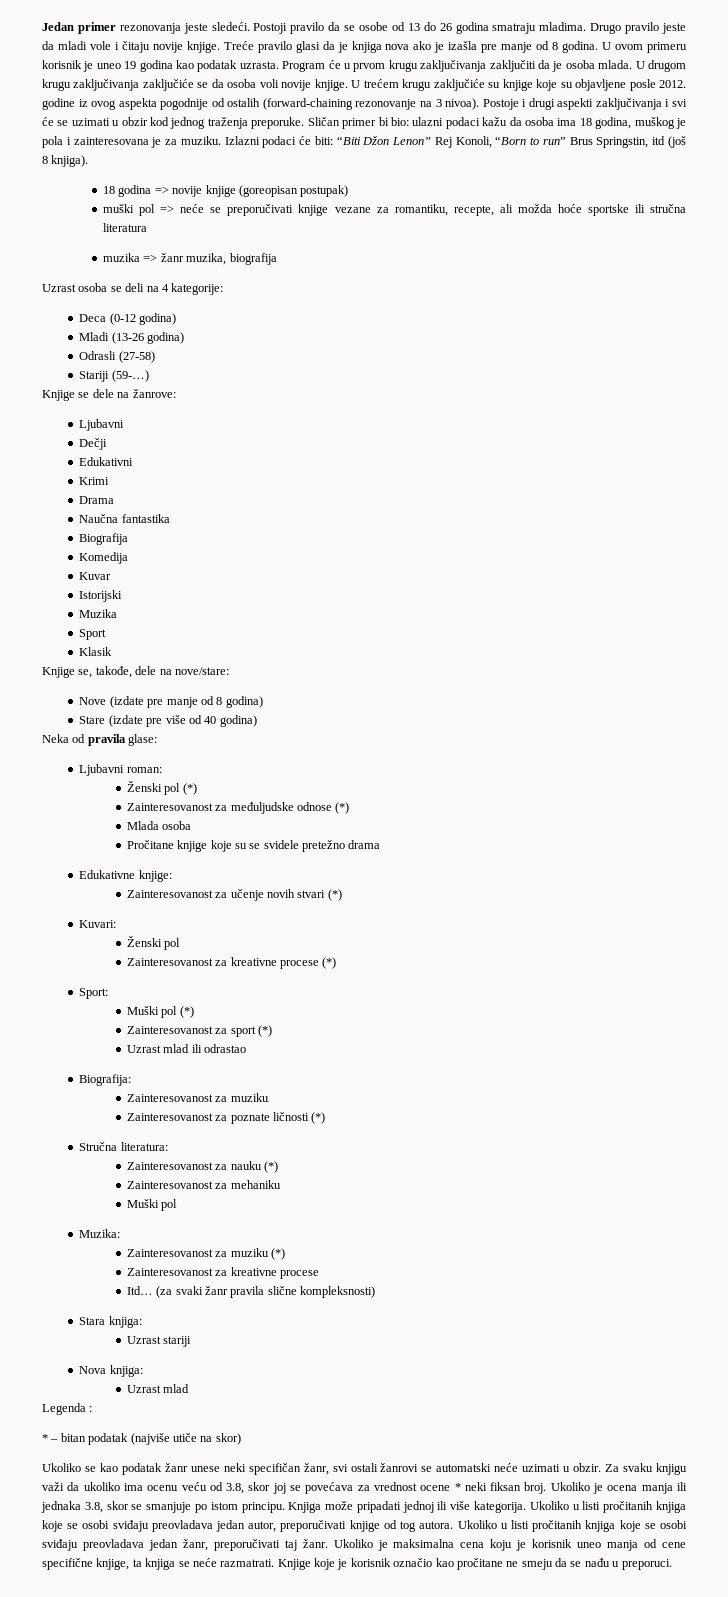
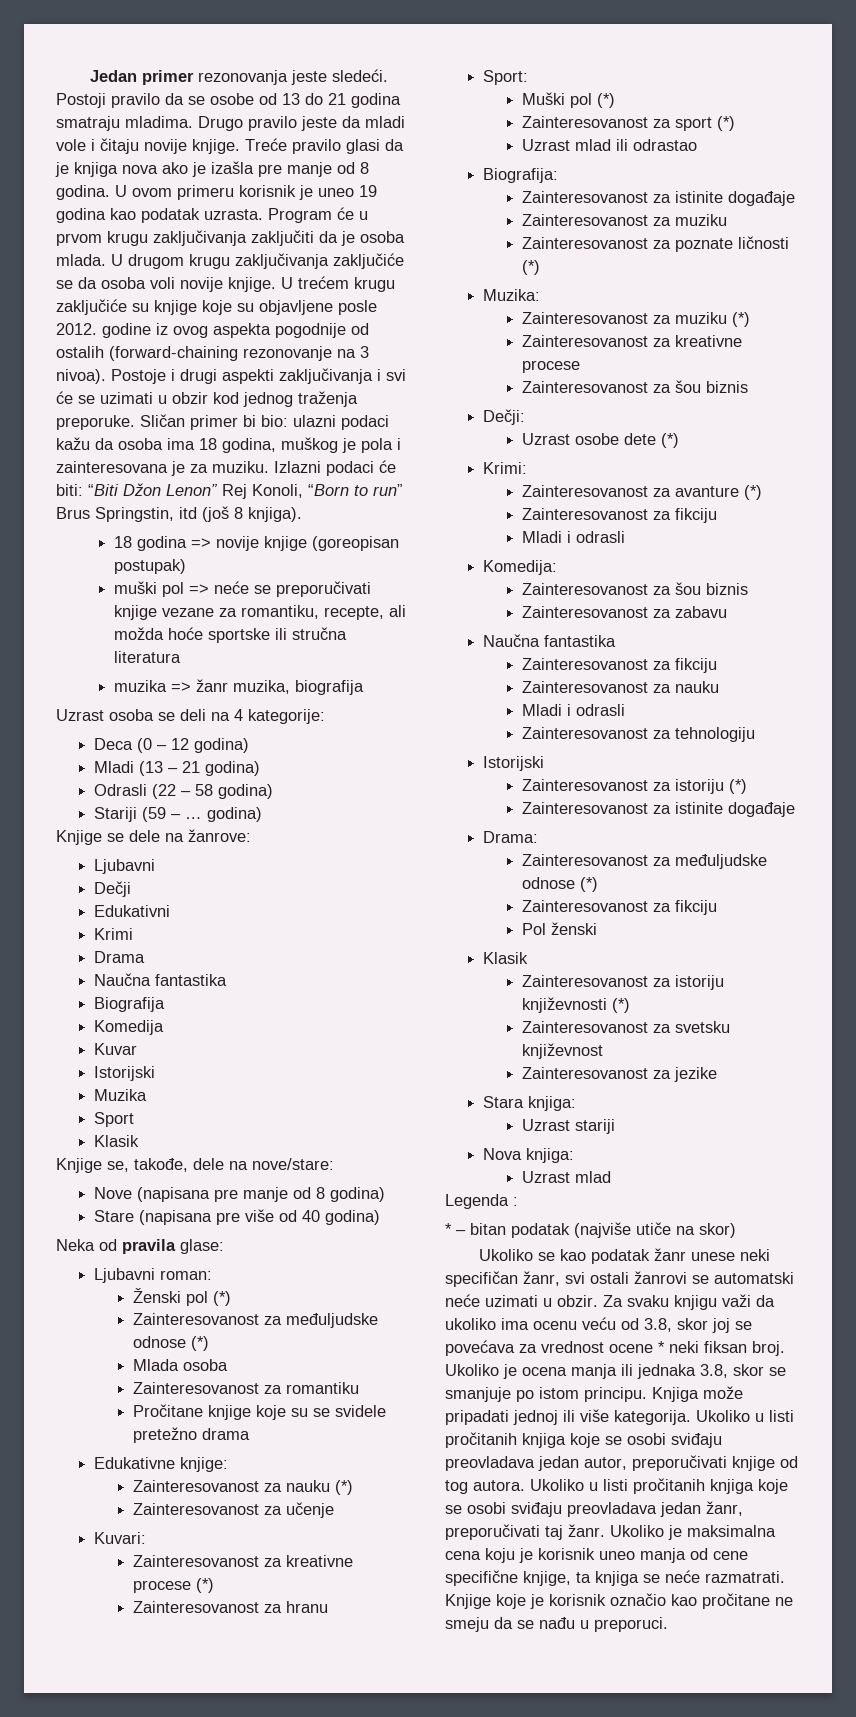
- Postoji pravilo da se osobe od 13 do 26 godina smatraju mladima.
+ Postoji pravilo da se osobe od 13 do 21 godina smatraju mladima.
- Deca (0-12 godina)
+ Deca (0 – 12 godina)
- Mladi (13-26 godina)
+ Mladi (13 – 21 godina)
- Odrasli (27-58)
- Stariji (59-…)
+ Odrasli (22 – 58 godina)
+ Stariji (59 – … godina)
- Nove (izdate pre manje od 8 godina)
+ Nove (napisana pre manje od 8 godina)
- Stare (izdate pre više od 40 godina)
+ Stare (napisana pre više od 40 godina)
+ Zainteresovanost za romantiku
- Zainteresovanost za učenje novih stvari (*)
+ Zainteresovanost za nauku (*)
+ Zainteresovanost za učenje
  Kuvari:
- Ženski pol
+ Zainteresovanost za hranu
  Biografija:
+ Zainteresovanost za istinite događaje
- Stručna literatura:
- Zainteresovanost za nauku (*)
- Zainteresovanost za mehaniku
- Muški pol
  Zainteresovanost za muziku (*)
  Zainteresovanost za kreativne procese
- Itd… (za svaki žanr pravila slične kompleksnosti)
+ Zainteresovanost za šou biznis
+ Dečji:
+ Uzrast osobe dete (*)
+ Krimi:
+ Zainteresovanost za avanture (*)
+ Zainteresovanost za fikciju
+ Mladi i odrasli
+ Komedija:
+ Zainteresovanost za šou biznis
+ Zainteresovanost za zabavu
+ Naučna fantastika
+ Zainteresovanost za fikciju
+ Zainteresovanost za nauku
+ Mladi i odrasli
+ Zainteresovanost za tehnologiju
+ Istorijski
+ Zainteresovanost za istoriju (*)
+ Zainteresovanost za istinite događaje
+ Drama:
+ Zainteresovanost za međuljudske odnose (*)
+ Zainteresovanost za fikciju
+ Pol ženski
+ Klasik
+ Zainteresovanost za istoriju književnosti (*)
+ Zainteresovanost za svetsku književnost
+ Zainteresovanost za jezike

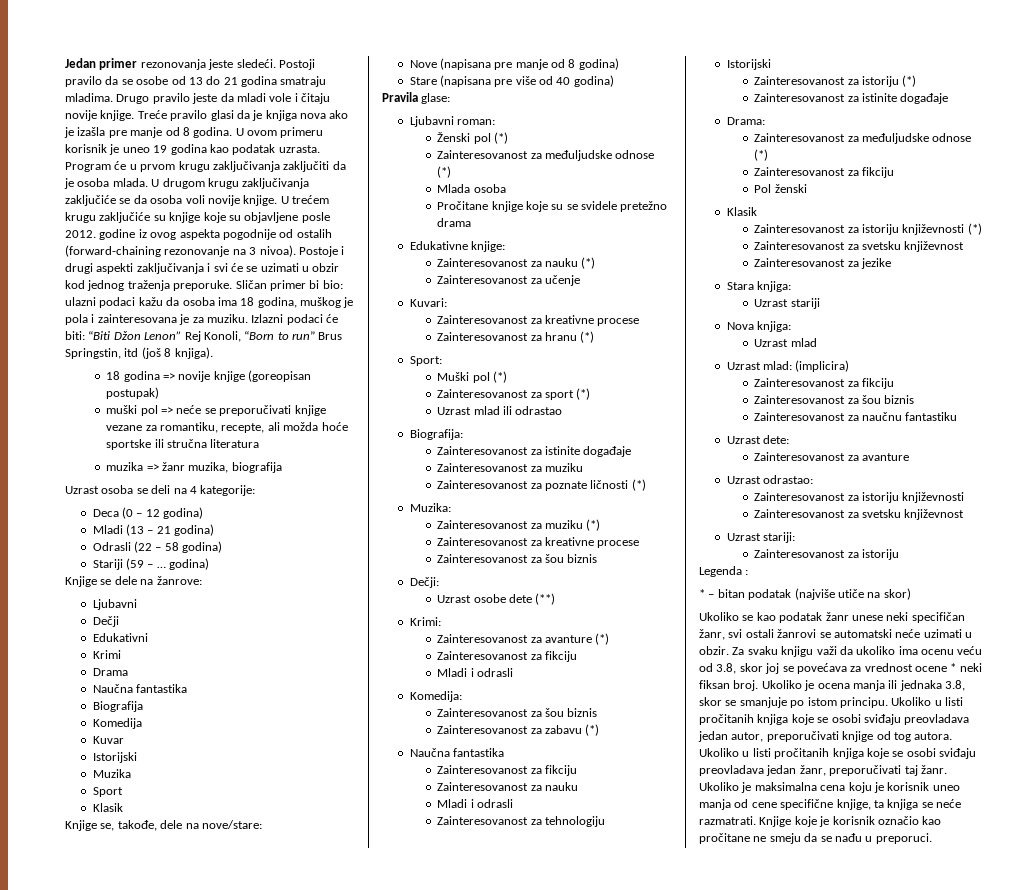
- Neka od pravila glase:
+ Pravila glase:
- Zainteresovanost za romantiku
  Kuvari:
- Zainteresovanost za kreativne procese (*)
+ Zainteresovanost za kreativne procese
- Zainteresovanost za hranu
+ Zainteresovanost za hranu (*)
- Uzrast osobe dete (*)
+ Uzrast osobe dete (**)
- Zainteresovanost za zabavu
+ Zainteresovanost za zabavu (*)
+ Uzrast mlad: (implicira)
+ Zainteresovanost za fikciju
+ Zainteresovanost za šou biznis
+ Zainteresovanost za naučnu fantastiku
+ Uzrast dete:
+ Zainteresovanost za avanture
+ Uzrast odrastao:
+ Zainteresovanost za istoriju književnosti
+ Zainteresovanost za svetsku književnost
+ Uzrast stariji:
+ Zainteresovanost za istoriju
- Knjiga može pripadati jednoj ili više kategorija.

